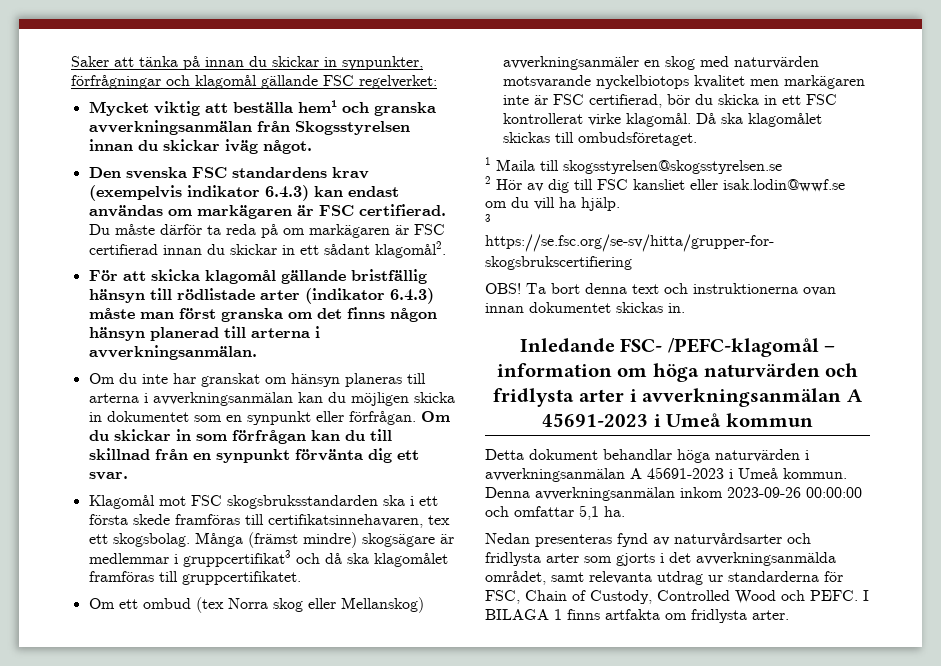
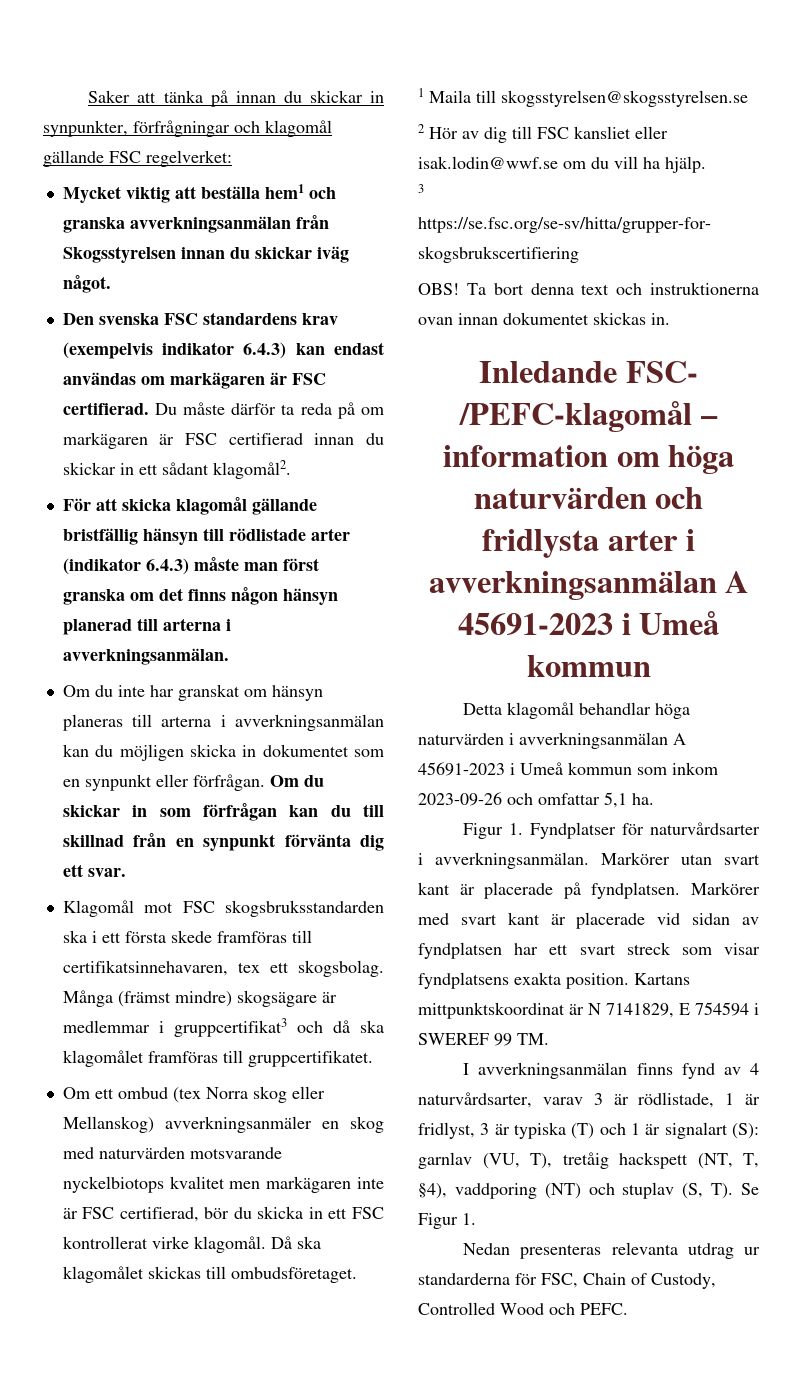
- Detta dokument behandlar höga naturvärden i avverkningsanmälan A 45691-2023 i Umeå kommun. Denna avverkningsanmälan inkom 2023-09-26 00:00:00 och omfattar 5,1 ha.
+ Detta klagomål behandlar höga naturvärden i avverkningsanmälan A 45691-2023 i Umeå kommun som inkom 2023-09-26 och omfattar 5,1 ha.
- Nedan presenteras fynd av naturvårdsarter och fridlysta arter som gjorts i det avverkningsanmälda området, samt relevanta utdrag ur standarderna för FSC, Chain of Custody, Controlled Wood och PEFC. I BILAGA 1 finns artfakta om fridlysta arter.
+ Figur 1. Fyndplatser för naturvårdsarter i avverkningsanmälan. Markörer utan svart kant är placerade på fyndplatsen. Markörer med svart kant är placerade vid sidan av fyndplatsen har ett svart streck som visar fyndplatsens exakta position. Kartans mittpunktskoordinat är N 7141829, E 754594 i SWEREF 99 TM.
+ I avverkningsanmälan finns fynd av 4 naturvårdsarter, varav 3 är rödlistade, 1 är fridlyst, 3 är typiska (T) och 1 är signalart (S): garnlav (VU, T), tretåig hackspett (NT, T, §4), vaddporing (NT) och stuplav (S, T). Se Figur 1.
+ Nedan presenteras relevanta utdrag ur standarderna för FSC, Chain of Custody, Controlled Wood och PEFC.

